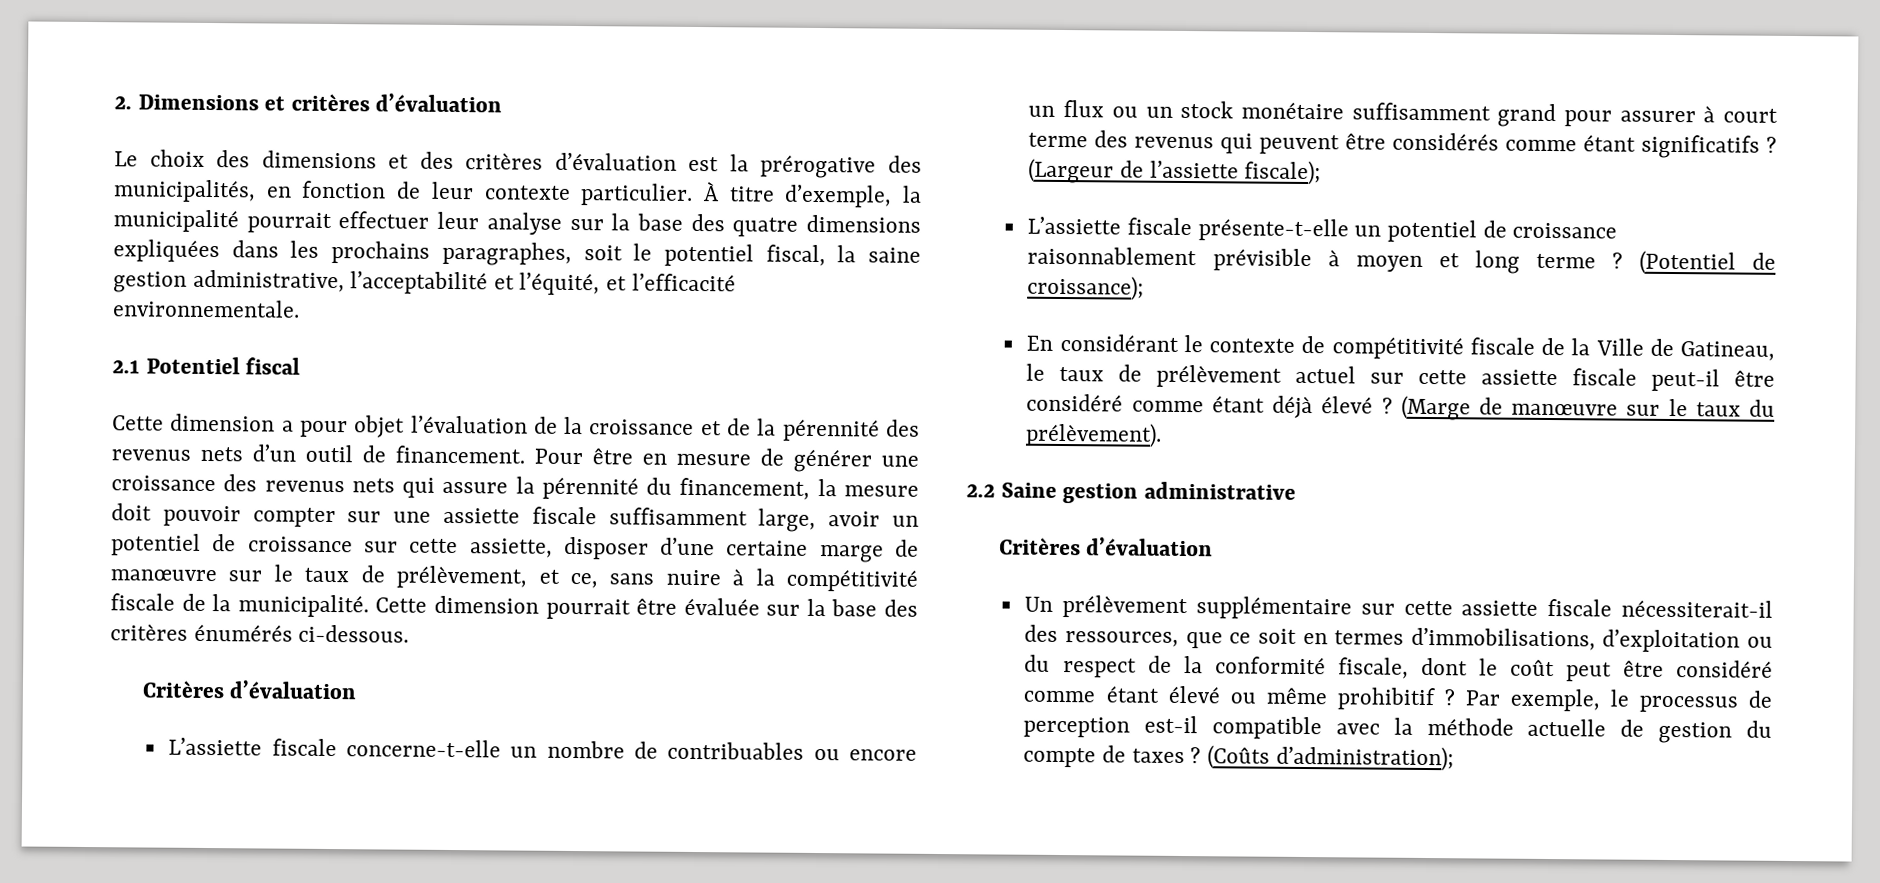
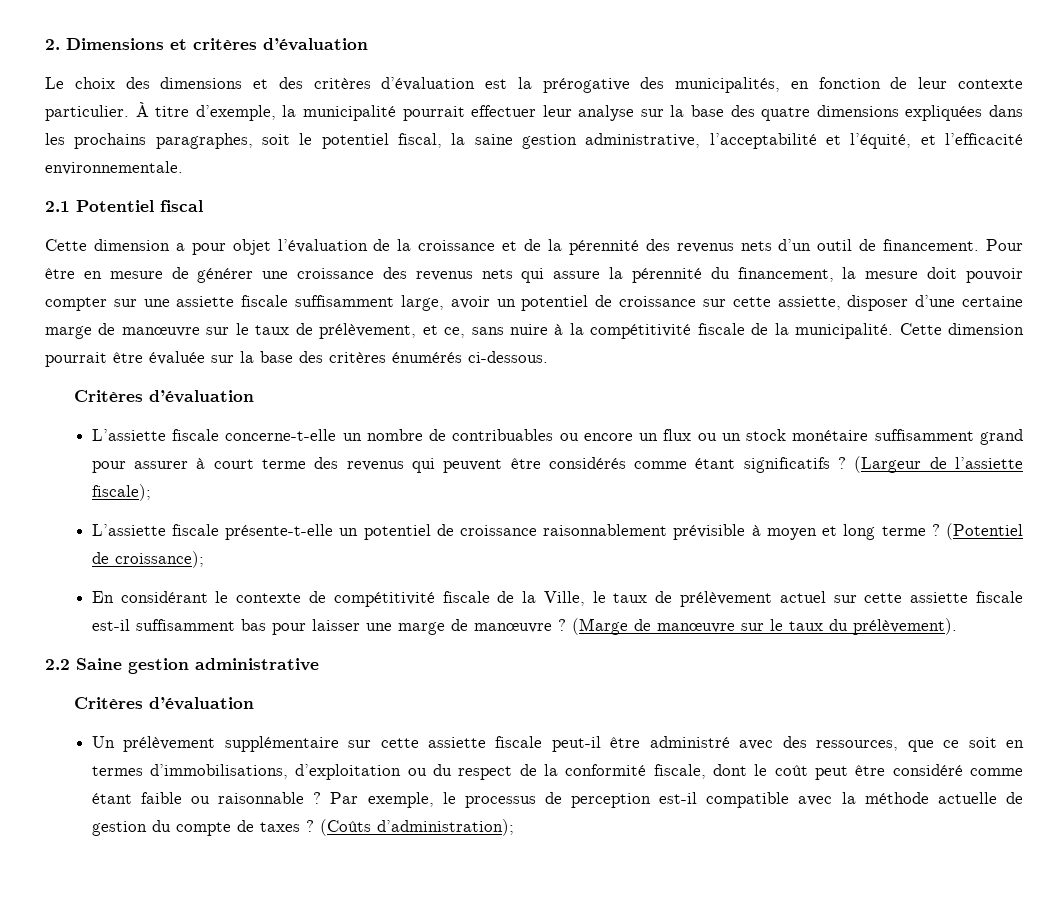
- En considérant le contexte de compétitivité fiscale de la Ville de Gatineau, le taux de prélèvement actuel sur cette assiette fiscale peut-il être considéré comme étant déjà élevé ?
+ En considérant le contexte de compétitivité fiscale de la Ville, le taux de prélèvement actuel sur cette assiette fiscale est-il suffisamment bas pour laisser une marge de manœuvre ?
- Un prélèvement supplémentaire sur cette assiette fiscale nécessiterait-il des ressources, que ce soit en termes d’immobilisations, d’exploitation ou du respect de la conformité fiscale, dont le coût peut être considéré comme étant élevé ou même prohibitif ?
+ Un prélèvement supplémentaire sur cette assiette fiscale peut-il être administré avec des ressources, que ce soit en termes d’immobilisations, d’exploitation ou du respect de la conformité fiscale, dont le coût peut être considéré comme étant faible ou raisonnable ?

